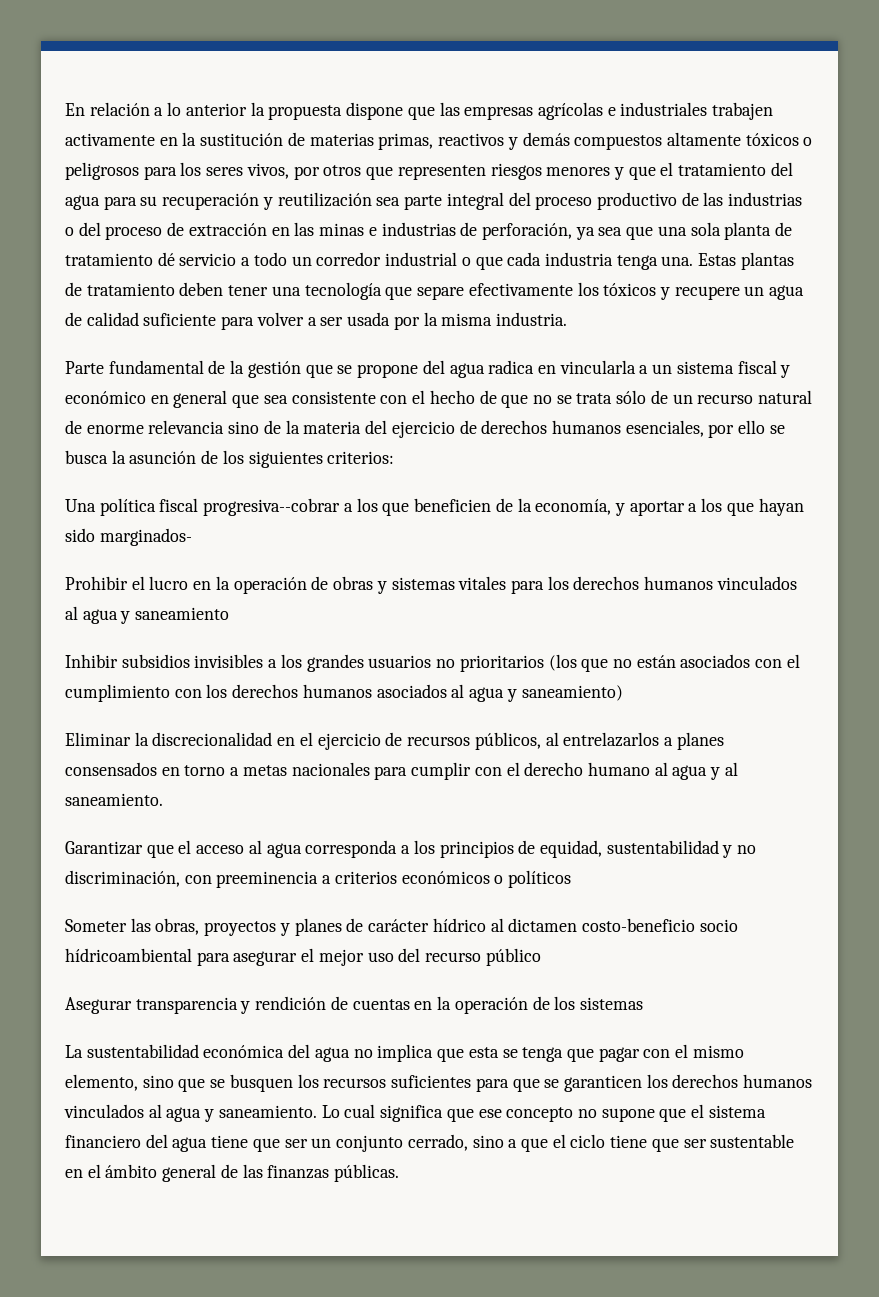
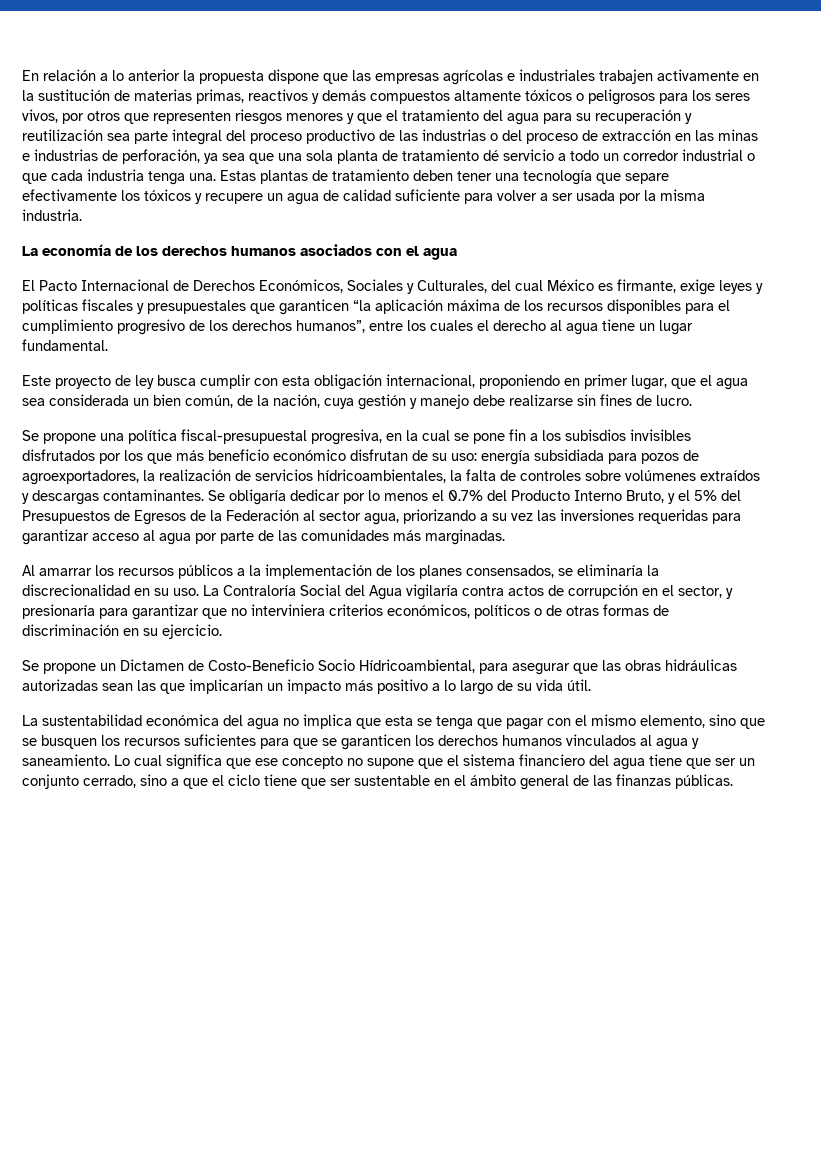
- Parte fundamental de la gestión que se propone del agua radica en vincularla a un sistema fiscal y económico en general que sea consistente con el hecho de que no se trata sólo de un recurso natural de enorme relevancia sino de la materia del ejercicio de derechos humanos esenciales, por ello se busca la asunción de los siguientes criterios:
- Una política fiscal progresiva--cobrar a los que beneficien de la economía, y aportar a los que hayan sido marginados-
- Prohibir el lucro en la operación de obras y sistemas vitales para los derechos humanos vinculados al agua y saneamiento
- Inhibir subsidios invisibles a los grandes usuarios no prioritarios (los que no están asociados con el cumplimiento con los derechos humanos asociados al agua y saneamiento)
- Eliminar la discrecionalidad en el ejercicio de recursos públicos, al entrelazarlos a planes consensados en torno a metas nacionales para cumplir con el derecho humano al agua y al saneamiento.
- Garantizar que el acceso al agua corresponda a los principios de equidad, sustentabilidad y no discriminación, con preeminencia a criterios económicos o políticos
- Someter las obras, proyectos y planes de carácter hídrico al dictamen costo-beneficio socio hídricoambiental para asegurar el mejor uso del recurso público
- Asegurar transparencia y rendición de cuentas en la operación de los sistemas
+ La economía de los derechos humanos asociados con el agua
+ El Pacto Internacional de Derechos Económicos, Sociales y Culturales, del cual México es firmante, exige leyes y políticas fiscales y presupuestales que garanticen “la aplicación máxima de los recursos disponibles para el cumplimiento progresivo de los derechos humanos”, entre los cuales el derecho al agua tiene un lugar fundamental.
+ Este proyecto de ley busca cumplir con esta obligación internacional, proponiendo en primer lugar, que el agua sea considerada un bien común, de la nación, cuya gestión y manejo debe realizarse sin fines de lucro.
+ Se propone una política fiscal-presupuestal progresiva, en la cual se pone fin a los subisdios invisibles disfrutados por los que más beneficio económico disfrutan de su uso: energía subsidiada para pozos de agroexportadores, la realización de servicios hídricoambientales, la falta de controles sobre volúmenes extraídos y descargas contaminantes. Se obligaría dedicar por lo menos el 0.7% del Producto Interno Bruto, y el 5% del Presupuestos de Egresos de la Federación al sector agua, priorizando a su vez las inversiones requeridas para garantizar acceso al agua por parte de las comunidades más marginadas.
+ Al amarrar los recursos públicos a la implementación de los planes consensados, se eliminaría la discrecionalidad en su uso. La Contraloría Social del Agua vigilaría contra actos de corrupción en el sector, y presionaría para garantizar que no interviniera criterios económicos, políticos o de otras formas de discriminación en su ejercicio.
+ Se propone un Dictamen de Costo-Beneficio Socio Hídricoambiental, para asegurar que las obras hidráulicas autorizadas sean las que implicarían un impacto más positivo a lo largo de su vida útil.

